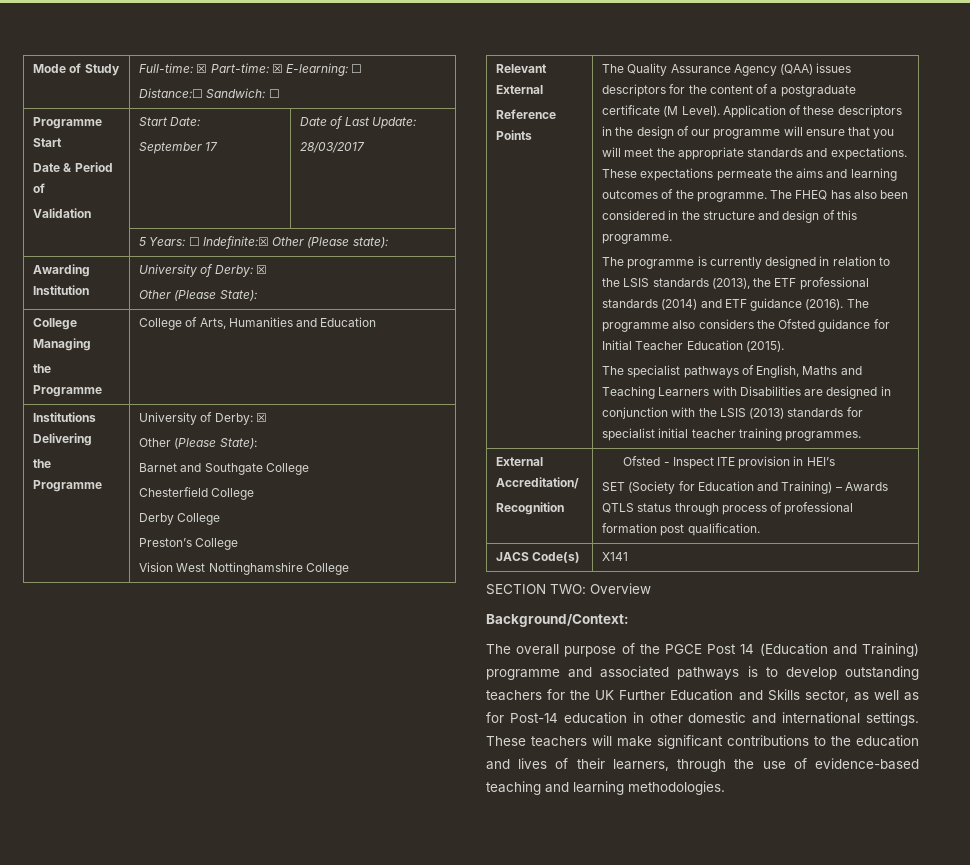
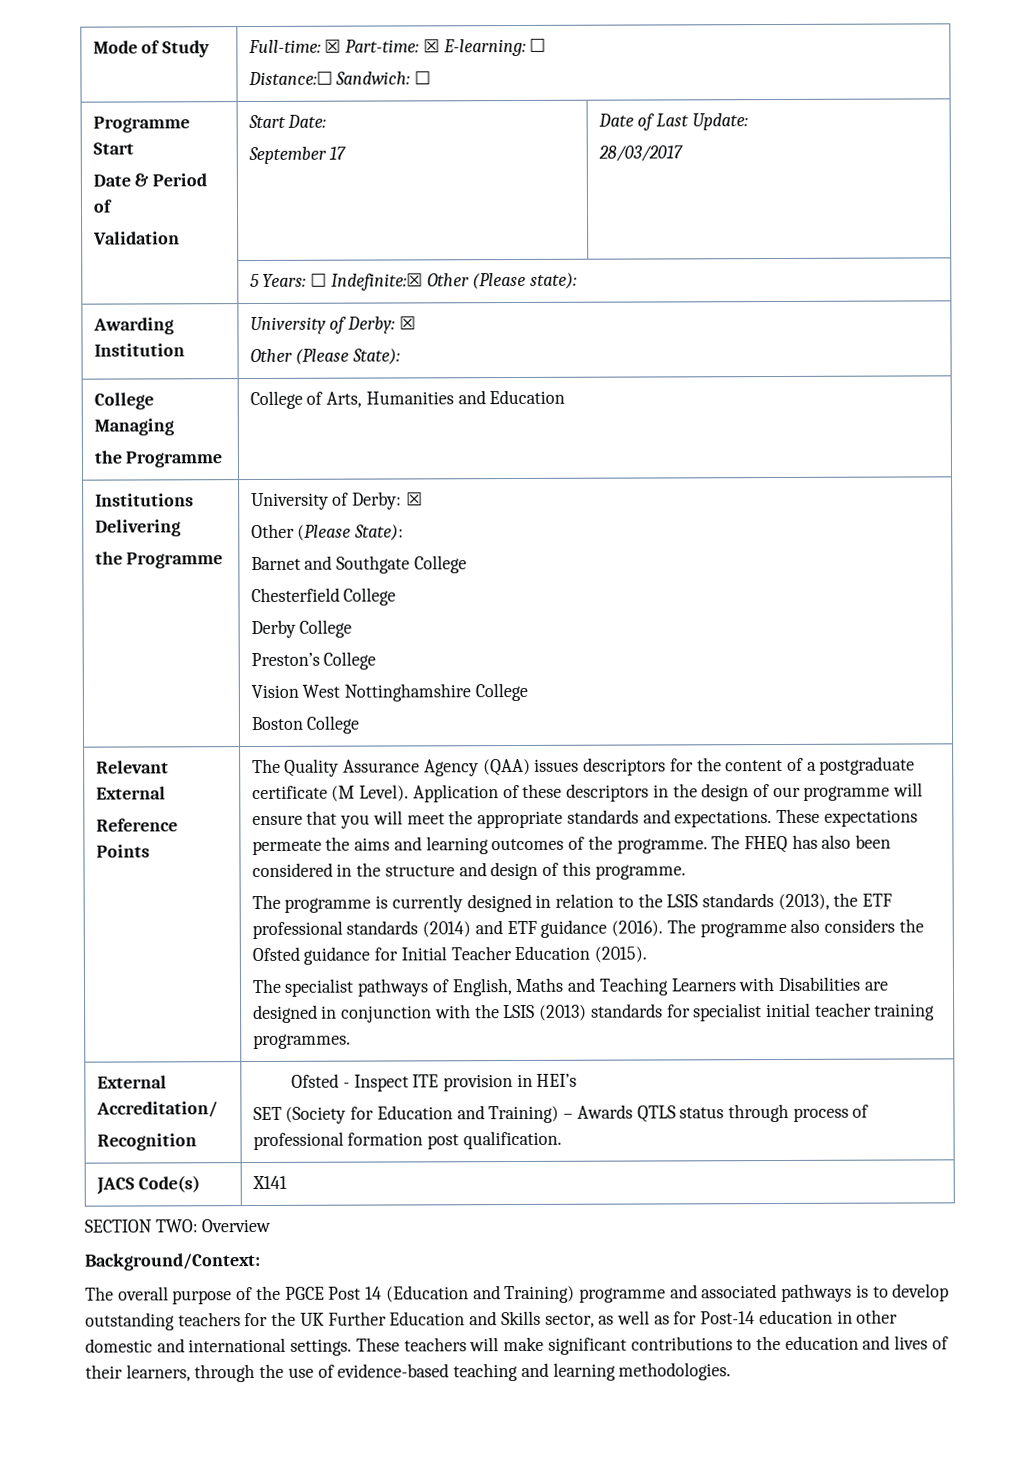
  Institutions Delivering
  the Programme | University of Derby: ☒
  Other (Please State):
  Barnet and Southgate College
  Chesterfield College
  Derby College
  Preston’s College
  Vision West Nottinghamshire College
+ Boston College

